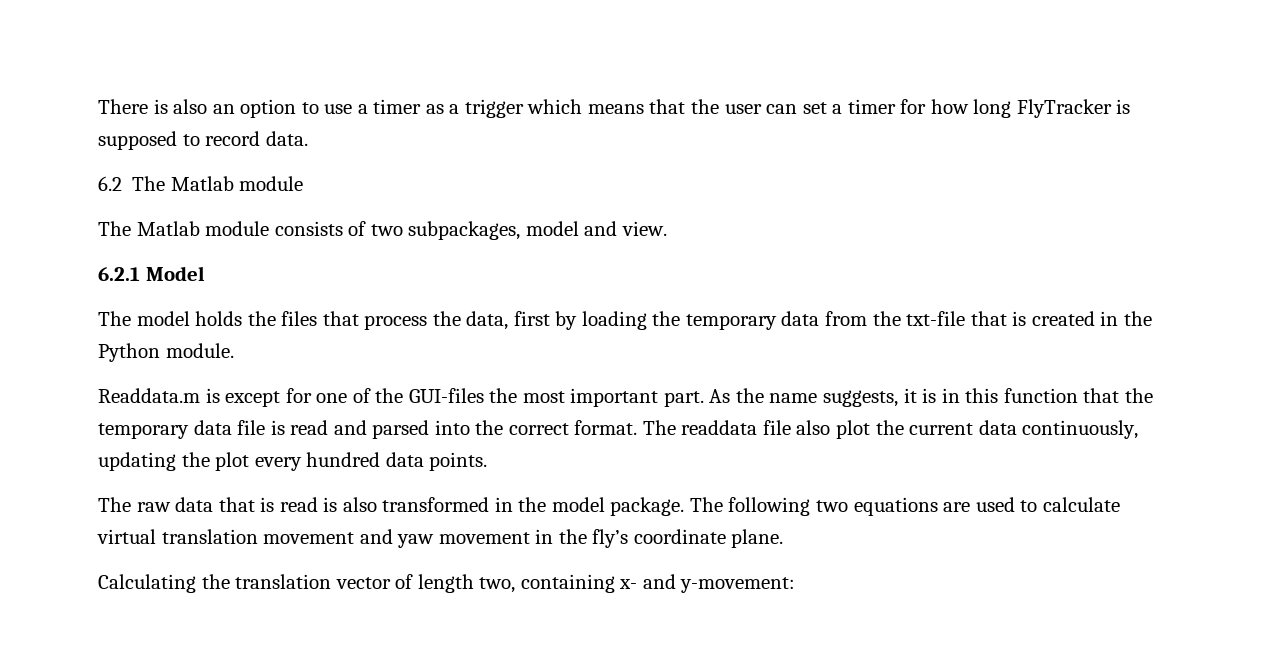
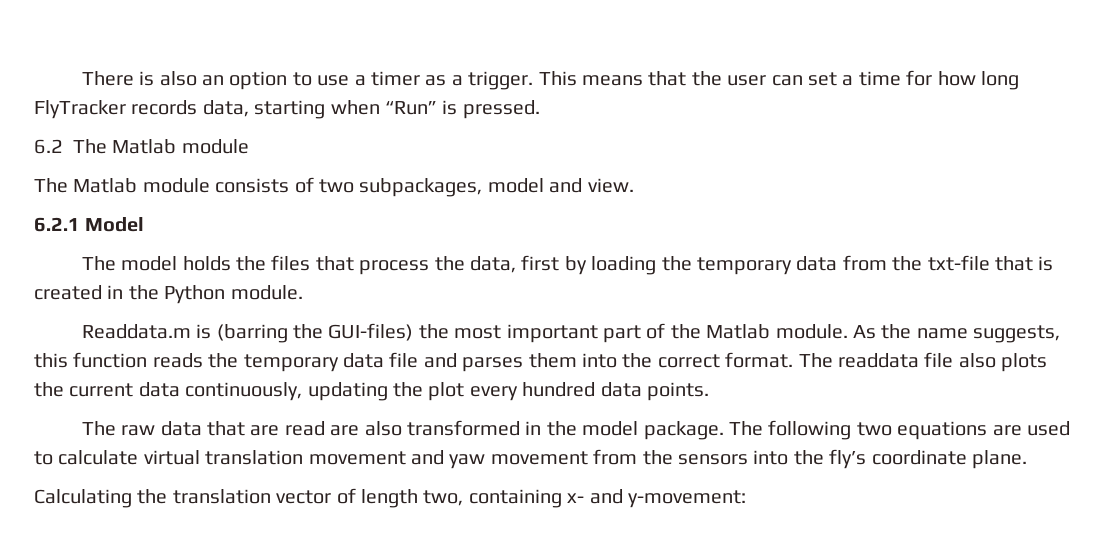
- There is also an option to use a timer as a trigger which means that the user can set a timer for how long FlyTracker is supposed to record data.
+ There is also an option to use a timer as a trigger. This means that the user can set a time for how long FlyTracker records data, starting when “Run” is pressed.
- Readdata.m is except for one of the GUI-files the most important part.
+ Readdata.m is (barring the GUI-files) the most important part of the Matlab module.
- As the name suggests, it is in this function that the temporary data file is read and parsed into the correct format.
+ As the name suggests, this function reads the temporary data file and parses them into the correct format.
- The readdata file also plot the current data continuously, updating the plot every hundred data points.
+ The readdata file also plots the current data continuously, updating the plot every hundred data points.
- The raw data that is read is also transformed in the model package.
+ The raw data that are read are also transformed in the model package.
- The following two equations are used to calculate virtual translation movement and yaw movement in the fly’s coordinate plane.
+ The following two equations are used to calculate virtual translation movement and yaw movement from the sensors into the fly’s coordinate plane.

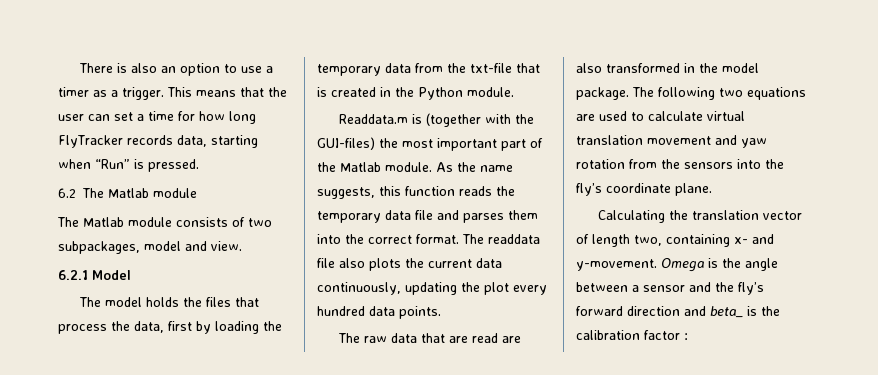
- Readdata.m is (barring the GUI-files) the most important part of the Matlab module.
+ Readdata.m is (together with the GUI-files) the most important part of the Matlab module.
- The following two equations are used to calculate virtual translation movement and yaw movement from the sensors into the fly’s coordinate plane.
+ The following two equations are used to calculate virtual translation movement and yaw rotation from the sensors into the fly’s coordinate plane.
- Calculating the translation vector of length two, containing x- and y-movement:
+ Calculating the translation vector of length two, containing x- and y-movement. Omega is the angle between a sensor and the fly’s forward direction and beta_ is the calibration factor :

